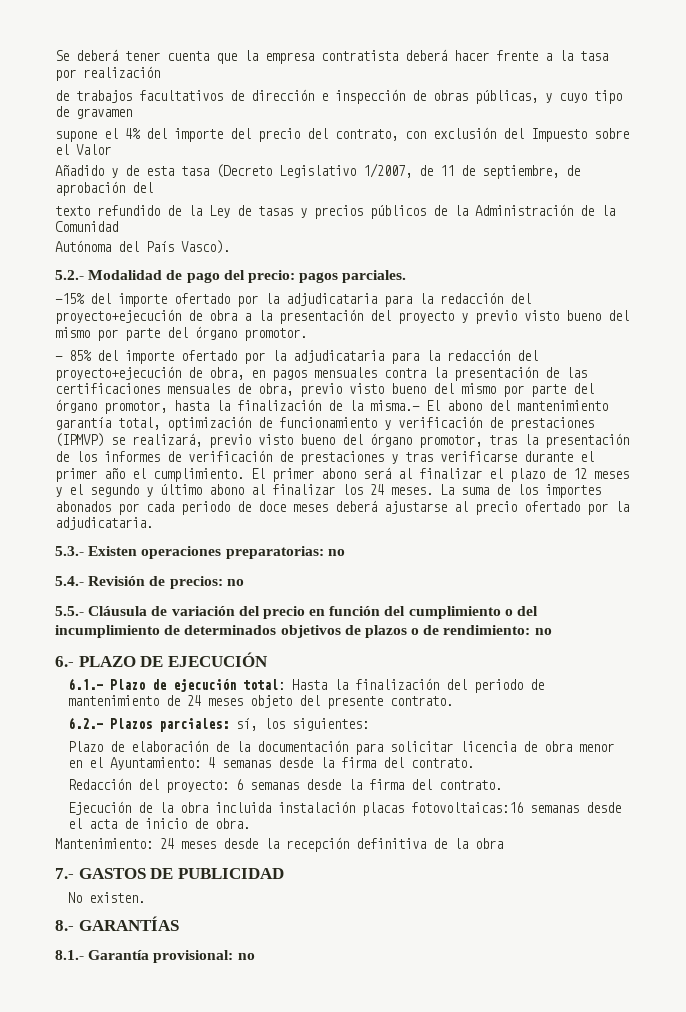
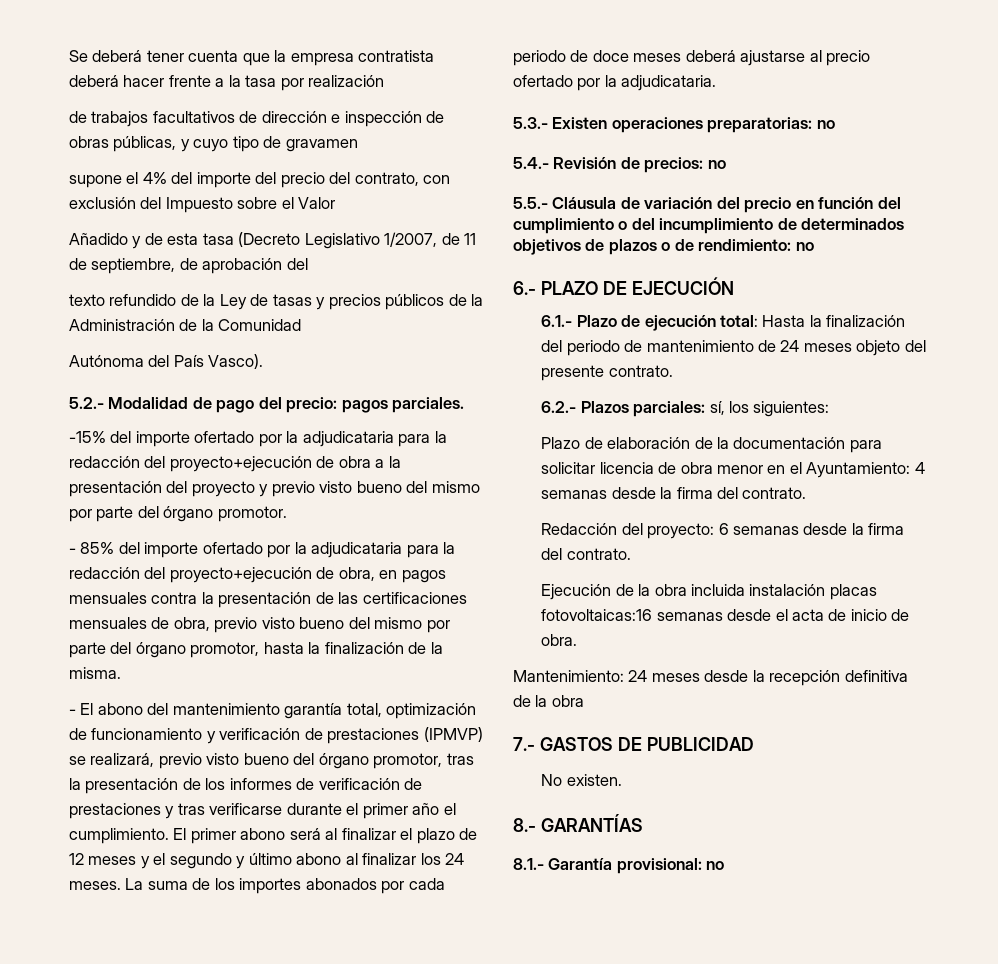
- - 85% del importe ofertado por la adjudicataria para la redacción del proyecto+ejecución de obra, en pagos mensuales contra la presentación de las certificaciones mensuales de obra, previo visto bueno del mismo por parte del órgano promotor, hasta la finalización de la misma.- El abono del mantenimiento garantía total, optimización de funcionamiento y verificación de prestaciones (IPMVP) se realizará, previo visto bueno del órgano promotor, tras la presentación de los informes de verificación de prestaciones y tras verificarse durante el primer año el cumplimiento.
+ - 85% del importe ofertado por la adjudicataria para la redacción del proyecto+ejecución de obra, en pagos mensuales contra la presentación de las certificaciones mensuales de obra, previo visto bueno del mismo por parte del órgano promotor, hasta la finalización de la misma.
+ - El abono del mantenimiento garantía total, optimización de funcionamiento y verificación de prestaciones (IPMVP) se realizará, previo visto bueno del órgano promotor, tras la presentación de los informes de verificación de prestaciones y tras verificarse durante el primer año el cumplimiento.

